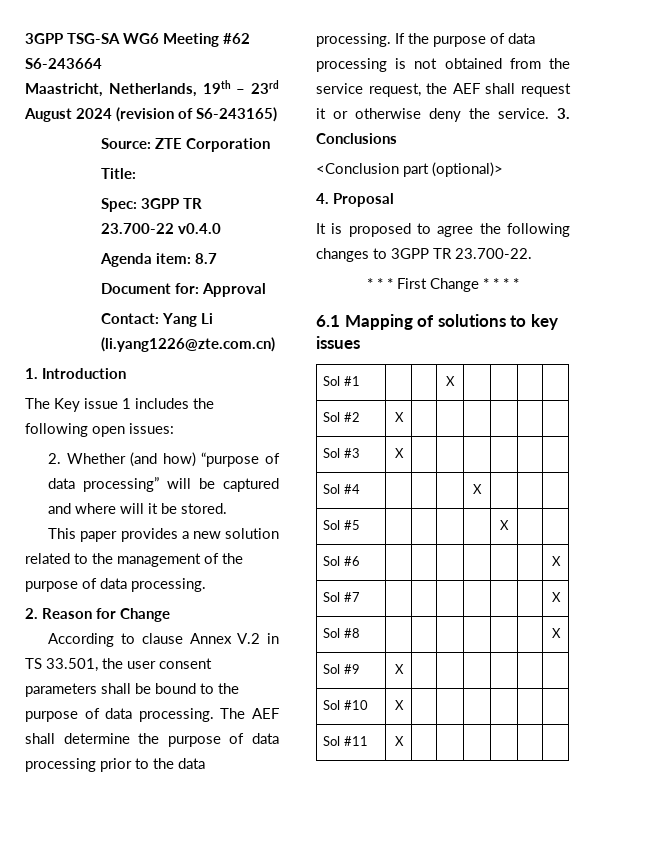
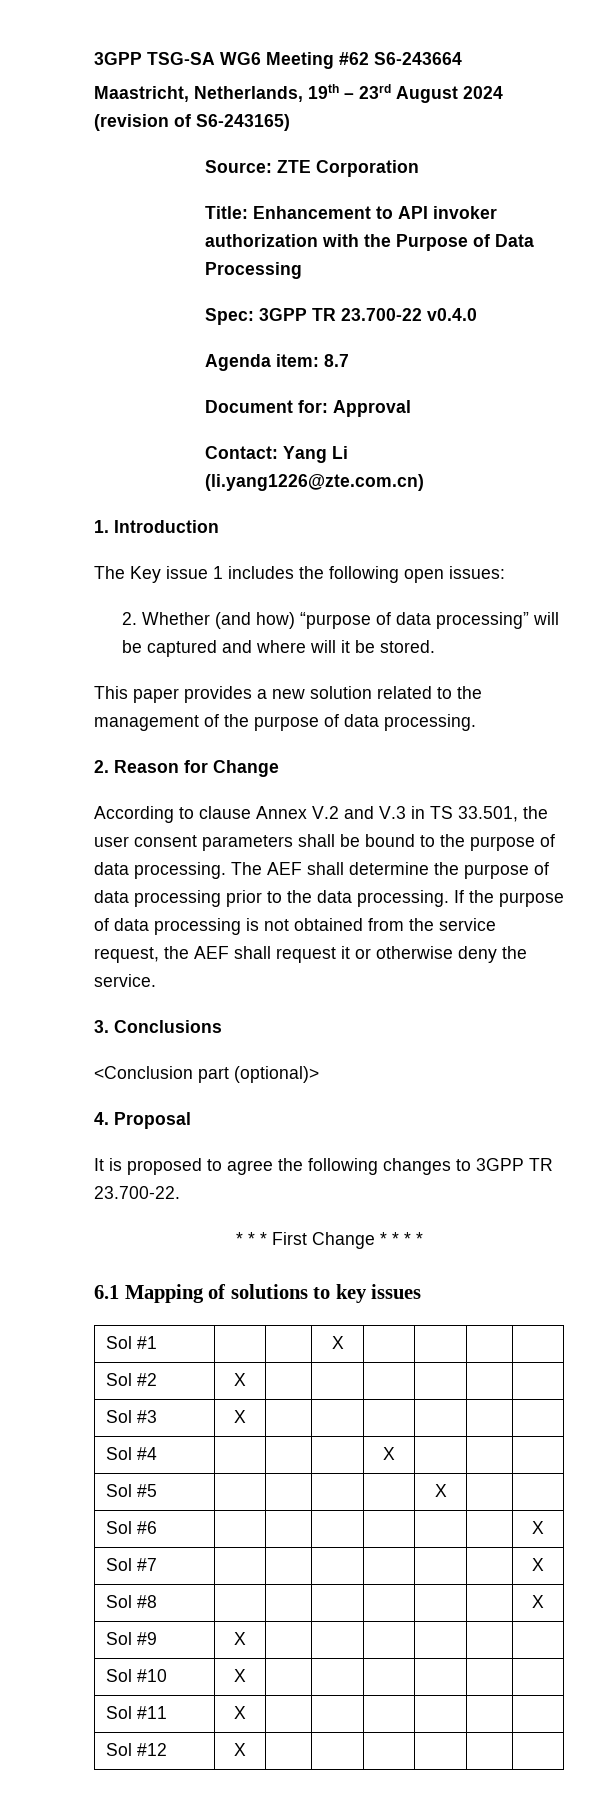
- Title:
+ Title: Enhancement to API invoker authorization with the Purpose of Data Processing
- According to clause Annex V.2 in TS 33.501, the user consent parameters shall be bound to the purpose of data processing.
+ According to clause Annex V.2 and V.3 in TS 33.501, the user consent parameters shall be bound to the purpose of data processing.
- If the purpose of data processing is not obtained from the service request, the AEF shall request it or otherwise deny the service. 3. Conclusions
+ If the purpose of data processing is not obtained from the service request, the AEF shall request it or otherwise deny the service.
+ 3. Conclusions
+ Sol #12 | X | | | | | |

